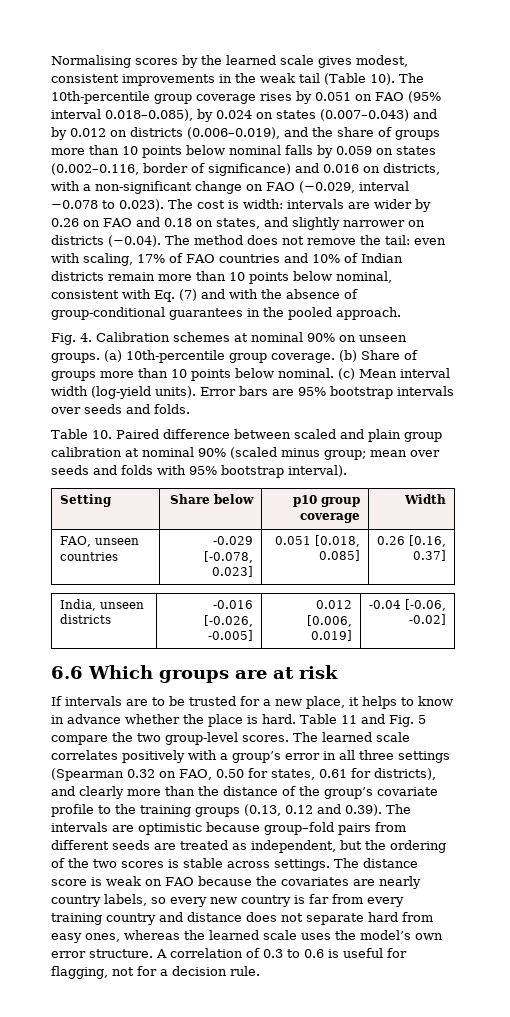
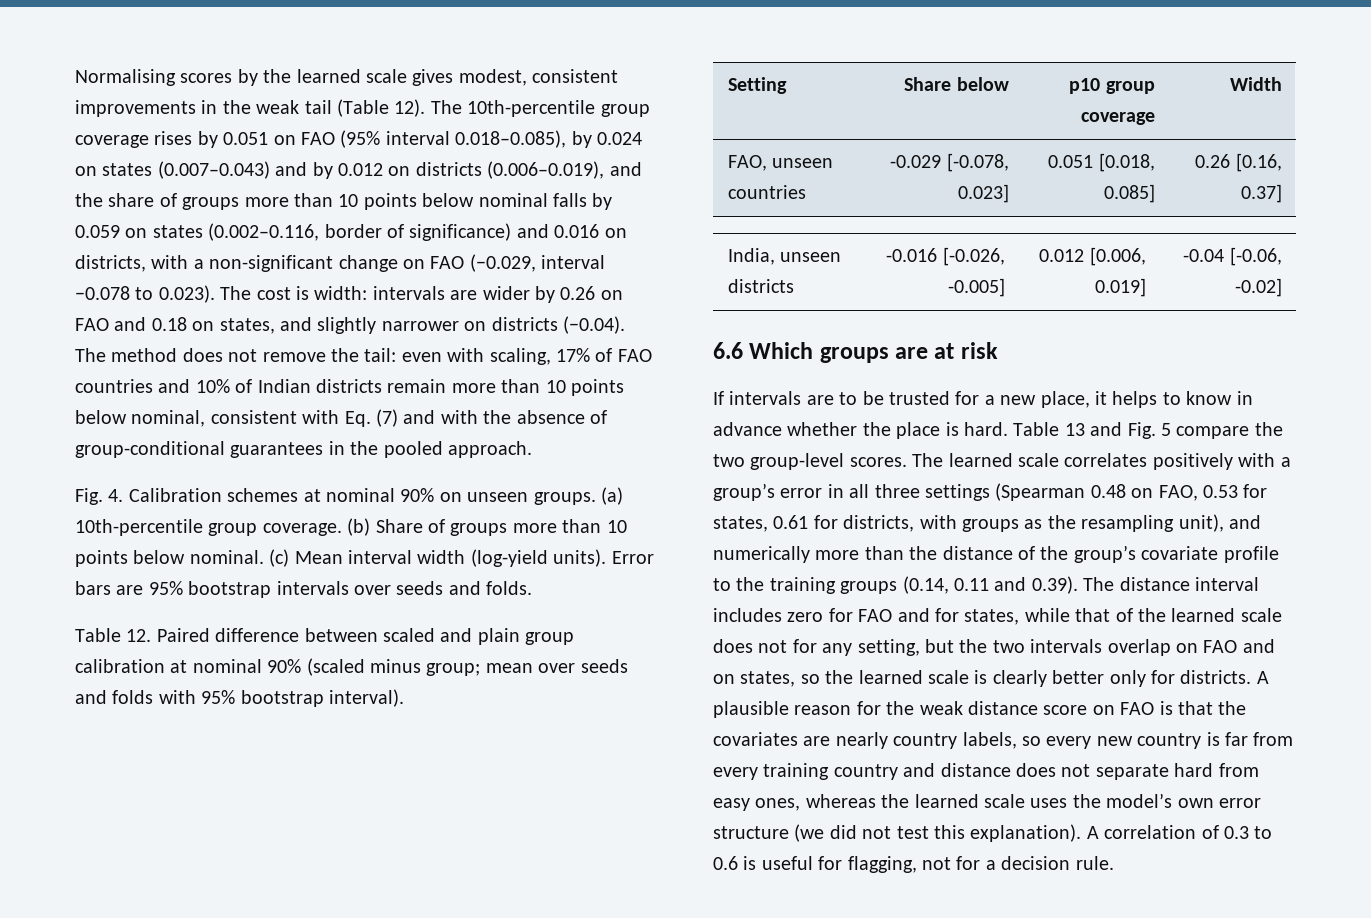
- Normalising scores by the learned scale gives modest, consistent improvements in the weak tail (Table 10).
+ Normalising scores by the learned scale gives modest, consistent improvements in the weak tail (Table 12).
- Table 10. Paired difference between scaled and plain group calibration at nominal 90% (scaled minus group; mean over seeds and folds with 95% bootstrap interval).
+ Table 12. Paired difference between scaled and plain group calibration at nominal 90% (scaled minus group; mean over seeds and folds with 95% bootstrap interval).
- Table 11 and Fig. 5 compare the two group-level scores.
+ Table 13 and Fig. 5 compare the two group-level scores.
- The learned scale correlates positively with a group’s error in all three settings (Spearman 0.32 on FAO, 0.50 for states, 0.61 for districts), and clearly more than the distance of the group’s covariate profile to the training groups (0.13, 0.12 and 0.39). The intervals are optimistic because group–fold pairs from different seeds are treated as independent, but the ordering of the two scores is stable across settings. The distance score is weak on FAO because the covariates are nearly country labels, so every new country is far from every training country and distance does not separate hard from easy ones, whereas the learned scale uses the model’s own error structure.
+ The learned scale correlates positively with a group’s error in all three settings (Spearman 0.48 on FAO, 0.53 for states, 0.61 for districts, with groups as the resampling unit), and numerically more than the distance of the group’s covariate profile to the training groups (0.14, 0.11 and 0.39). The distance interval includes zero for FAO and for states, while that of the learned scale does not for any setting, but the two intervals overlap on FAO and on states, so the learned scale is clearly better only for districts. A plausible reason for the weak distance score on FAO is that the covariates are nearly country labels, so every new country is far from every training country and distance does not separate hard from easy ones, whereas the learned scale uses the model’s own error structure (we did not test this explanation).

